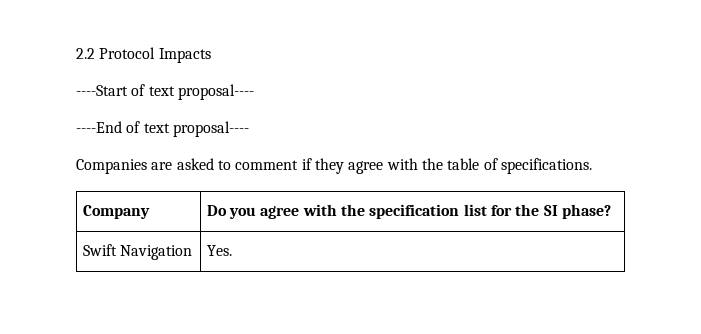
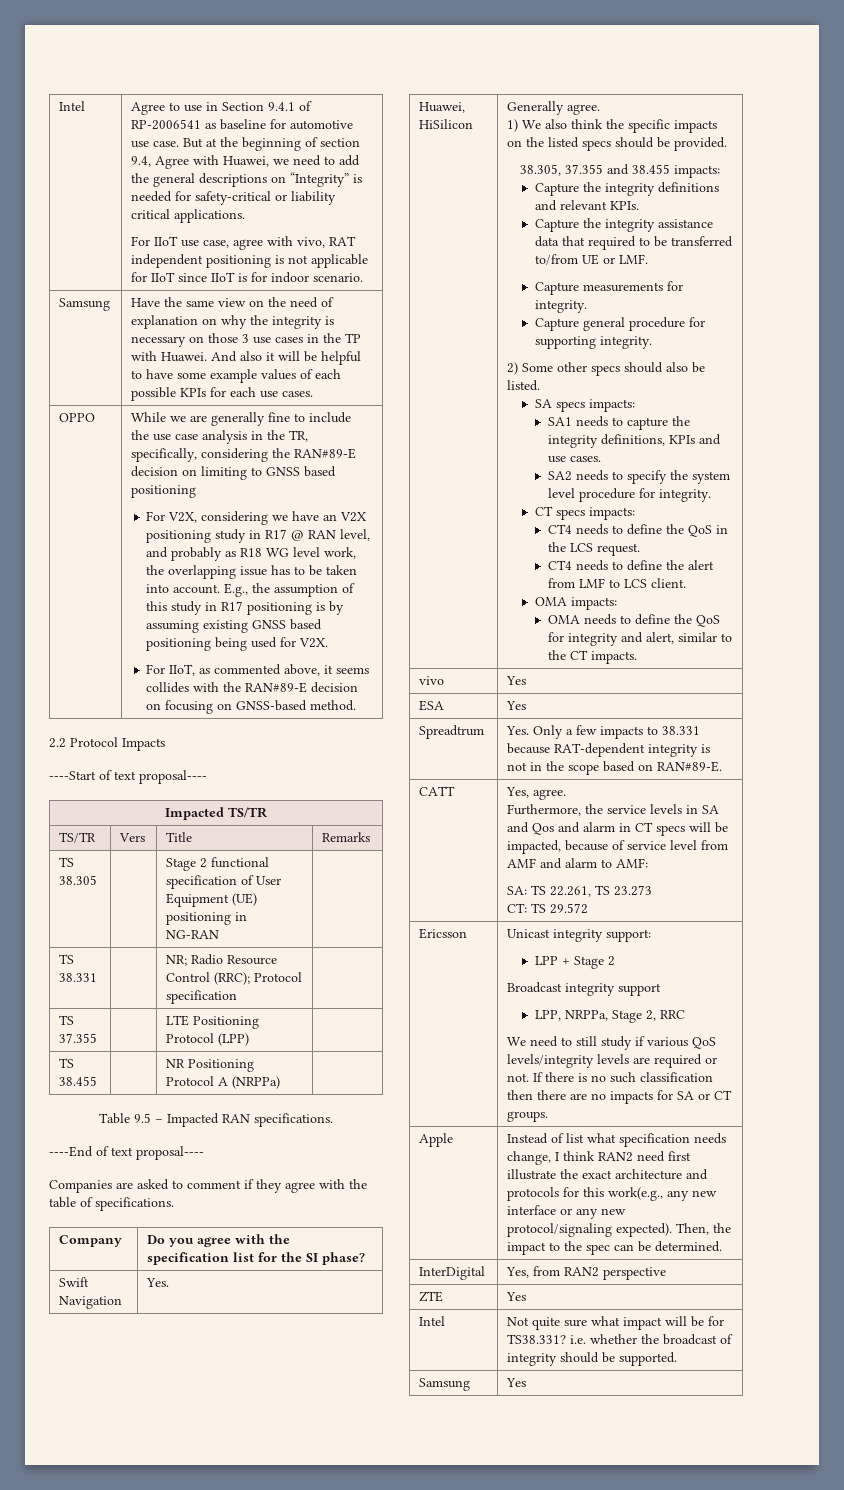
+ Intel | Agree to use in Section 9.4.1 of RP-2006541 as baseline for automotive use case. But at the beginning of section 9.4, Agree with Huawei, we need to add the general descriptions on “Integrity” is needed for safety-critical or liability critical applications.
+ For IIoT use case, agree with vivo, RAT independent positioning is not applicable for IIoT since IIoT is for indoor scenario.
+ Samsung | Have the same view on the need of explanation on why the integrity is necessary on those 3 use cases in the TP with Huawei. And also it will be helpful to have some example values of each possible KPIs for each use cases.
+ OPPO | While we are generally fine to include the use case analysis in the TR, specifically, considering the RAN#89-E decision on limiting to GNSS based positioning
+ For V2X, considering we have an V2X positioning study in R17 @ RAN level, and probably as R18 WG level work, the overlapping issue has to be taken into account. E.g., the assumption of this study in R17 positioning is by assuming existing GNSS based positioning being used for V2X.
+ For IIoT, as commented above, it seems collides with the RAN#89-E decision on focusing on GNSS-based method.
+ Impacted TS/TR
+ TS/TR | Vers | Title | Remarks
+ TS 38.305 | | Stage 2 functional specification of User Equipment (UE) positioning in NG-RAN |
+ TS 38.331 | | NR; Radio Resource Control (RRC); Protocol specification |
+ TS 37.355 | | LTE Positioning Protocol (LPP) |
+ TS 38.455 | | NR Positioning Protocol A (NRPPa) |
+ Table 9.5 – Impacted RAN specifications.
+ Huawei, HiSilicon | Generally agree.
+ 1) We also think the specific impacts on the listed specs should be provided.
+ 38.305, 37.355 and 38.455 impacts:
+ Capture the integrity definitions and relevant KPIs.
+ Capture the integrity assistance data that required to be transferred to/from UE or LMF.
+ Capture measurements for integrity.
+ Capture general procedure for supporting integrity.
+ 2) Some other specs should also be listed.
+ SA specs impacts:
+ SA1 needs to capture the integrity definitions, KPIs and use cases.
+ SA2 needs to specify the system level procedure for integrity.
+ CT specs impacts:
+ CT4 needs to define the QoS in the LCS request.
+ CT4 needs to define the alert from LMF to LCS client.
+ OMA impacts:
+ OMA needs to define the QoS for integrity and alert, similar to the CT impacts.
+ vivo | Yes
+ ESA | Yes
+ Spreadtrum | Yes. Only a few impacts to 38.331 because RAT-dependent integrity is not in the scope based on RAN#89-E.
+ CATT | Yes, agree.
+ Furthermore, the service levels in SA and Qos and alarm in CT specs will be impacted, because of service level from AMF and alarm to AMF:
+ SA: TS 22.261, TS 23.273
+ CT: TS 29.572
+ Ericsson | Unicast integrity support:
+ LPP + Stage 2
+ Broadcast integrity support
+ LPP, NRPPa, Stage 2, RRC
+ We need to still study if various QoS levels/integrity levels are required or not. If there is no such classification then there are no impacts for SA or CT groups.
+ Apple | Instead of list what specification needs change, I think RAN2 need first illustrate the exact architecture and protocols for this work(e.g., any new interface or any new protocol/signaling expected). Then, the impact to the spec can be determined.
+ InterDigital | Yes, from RAN2 perspective
+ ZTE | Yes
+ Intel | Not quite sure what impact will be for TS38.331? i.e. whether the broadcast of integrity should be supported.
+ Samsung | Yes

